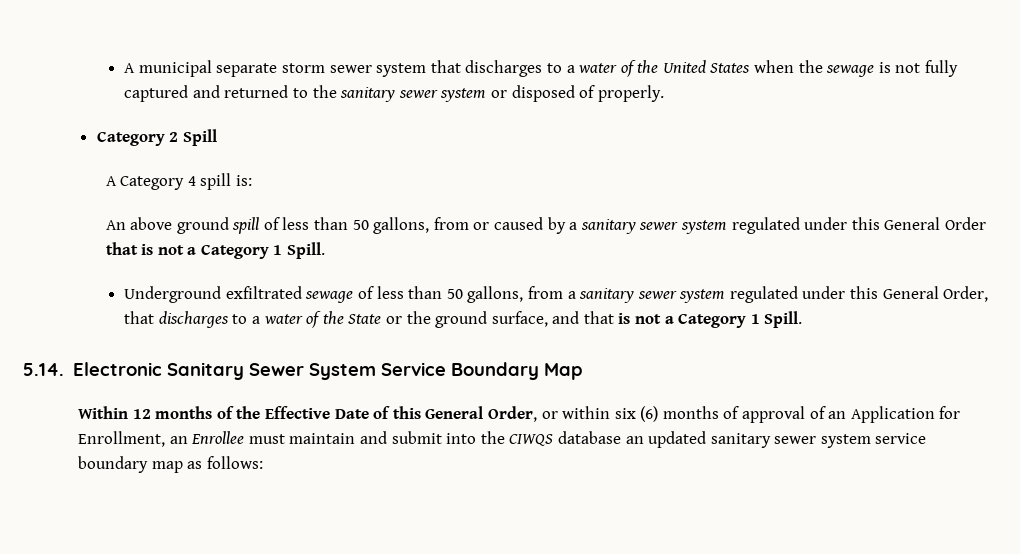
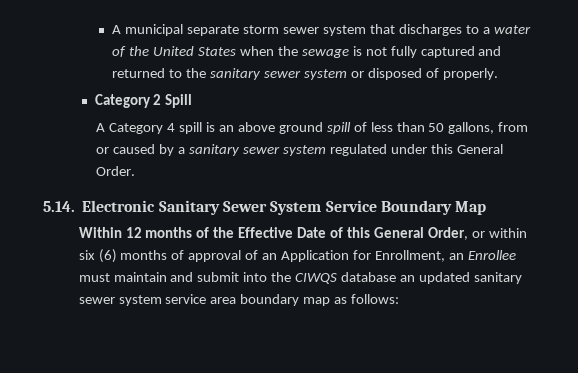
- A Category 4 spill is:
- An above ground spill of less than 50 gallons, from or caused by a sanitary sewer system regulated under this General Order that is not a Category 1 Spill.
- Underground exfiltrated sewage of less than 50 gallons, from a sanitary sewer system regulated under this General Order, that discharges to a water of the State or the ground surface, and that is not a Category 1 Spill.
+ A Category 4 spill is an above ground spill of less than 50 gallons, from or caused by a sanitary sewer system regulated under this General Order.
- Within 12 months of the Effective Date of this General Order, or within six (6) months of approval of an Application for Enrollment, an Enrollee must maintain and submit into the CIWQS database an updated sanitary sewer system service boundary map as follows:
+ Within 12 months of the Effective Date of this General Order, or within six (6) months of approval of an Application for Enrollment, an Enrollee must maintain and submit into the CIWQS database an updated sanitary sewer system service area boundary map as follows:

